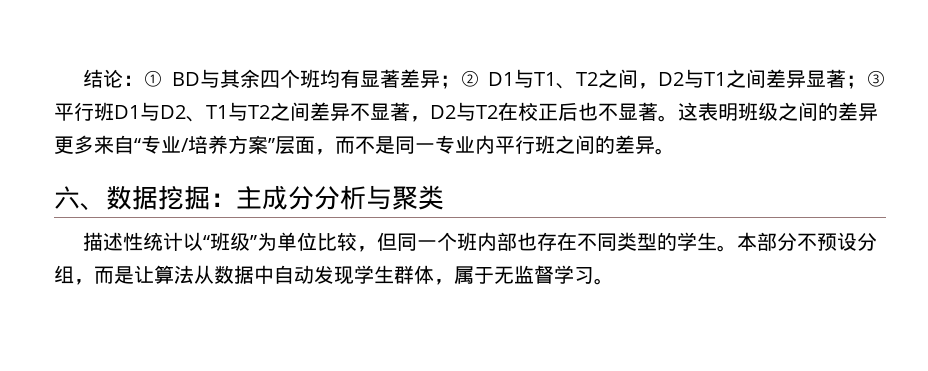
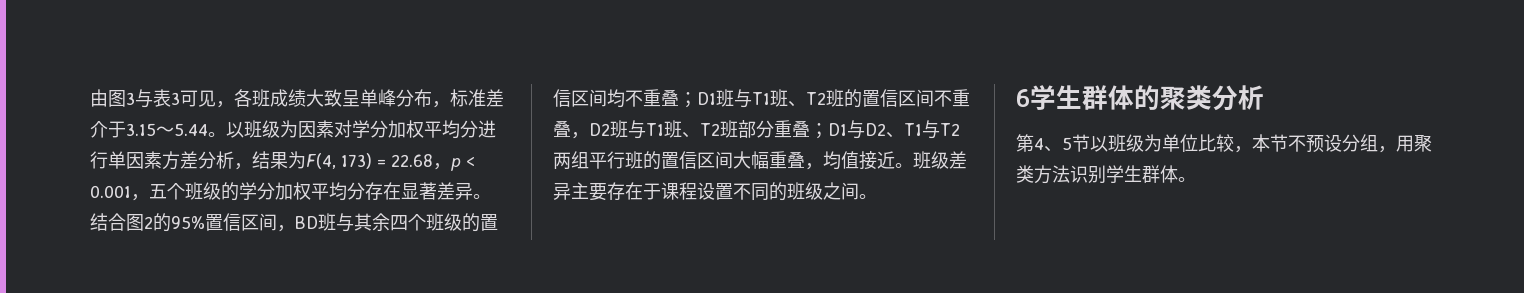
- 结论：① BD与其余四个班均有显著差异；② D1与T1、T2之间，D2与T1之间差异显著；③平行班D1与D2、T1与T2之间差异不显著，D2与T2在校正后也不显著。这表明班级之间的差异更多来自“专业/培养方案”层面，而不是同一专业内平行班之间的差异。
- 六、数据挖掘：主成分分析与聚类
- 描述性统计以“班级”为单位比较，但同一个班内部也存在不同类型的学生。本部分不预设分组，而是让算法从数据中自动发现学生群体，属于无监督学习。
+ 由图3与表3可见，各班成绩大致呈单峰分布，标准差介于3.15～5.44。以班级为因素对学分加权平均分进行单因素方差分析，结果为F(4, 173) = 22.68，p < 0.001，五个班级的学分加权平均分存在显著差异。结合图2的95%置信区间，BD班与其余四个班级的置信区间均不重叠；D1班与T1班、T2班的置信区间不重叠，D2班与T1班、T2班部分重叠；D1与D2、T1与T2两组平行班的置信区间大幅重叠，均值接近。班级差异主要存在于课程设置不同的班级之间。
+ 6学生群体的聚类分析
+ 第4、5节以班级为单位比较，本节不预设分组，用聚类方法识别学生群体。

